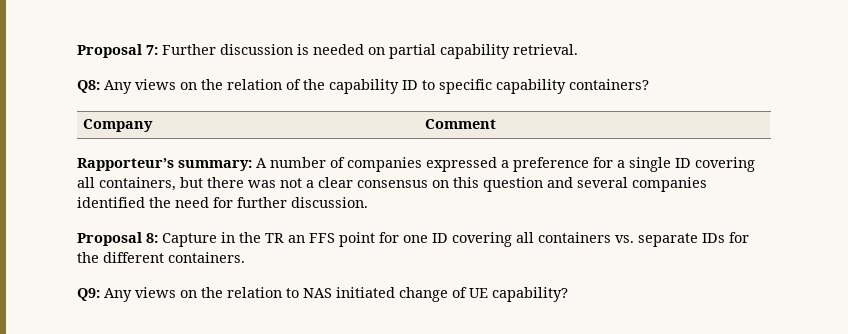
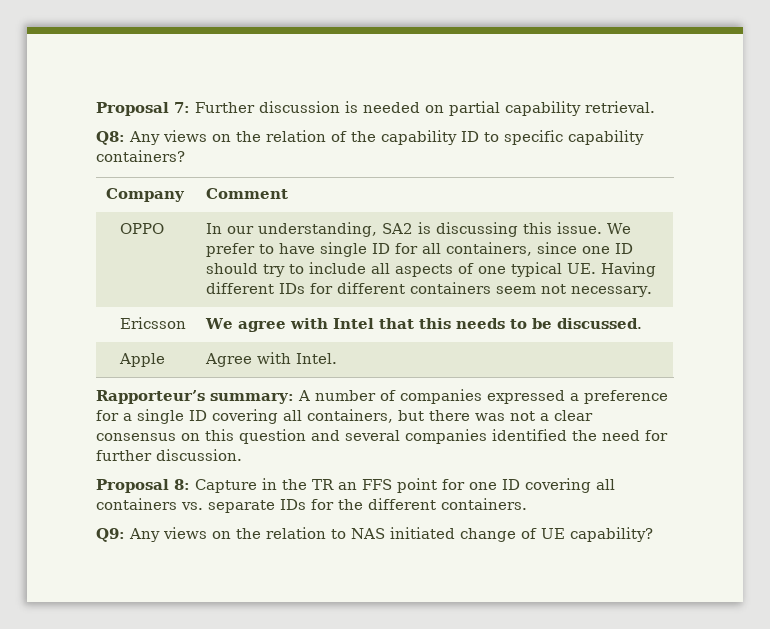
+ OPPO | In our understanding, SA2 is discussing this issue. We prefer to have single ID for all containers, since one ID should try to include all aspects of one typical UE. Having different IDs for different containers seem not necessary.
+ Ericsson | We agree with Intel that this needs to be discussed.
+ Apple | Agree with Intel.

